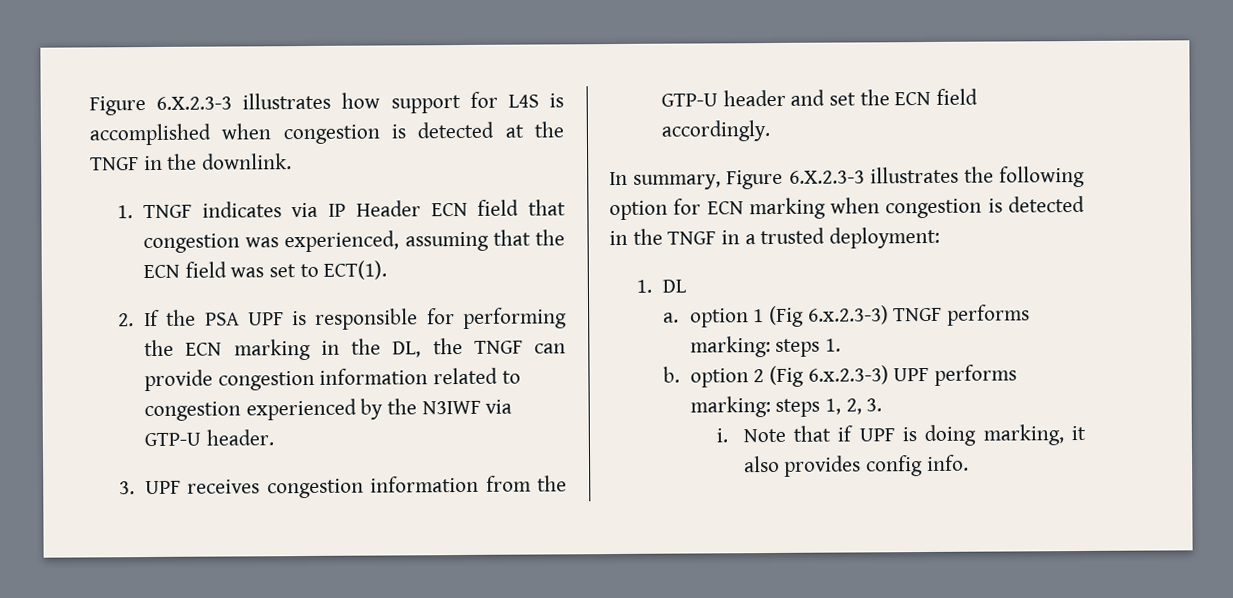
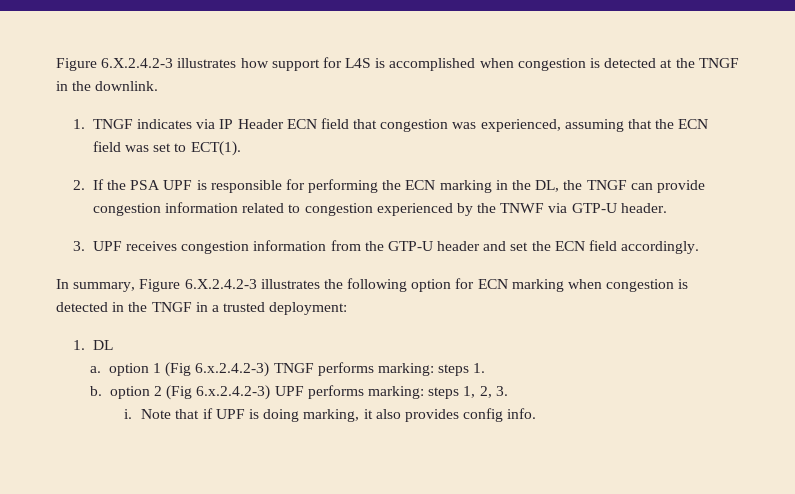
- Figure 6.X.2.3-3 illustrates how support for L4S is accomplished when congestion is detected at the TNGF in the downlink.
+ Figure 6.X.2.4.2-3 illustrates how support for L4S is accomplished when congestion is detected at the TNGF in the downlink.
- 2. If the PSA UPF is responsible for performing the ECN marking in the DL, the TNGF can provide congestion information related to congestion experienced by the N3IWF via GTP-U header.
+ 2. If the PSA UPF is responsible for performing the ECN marking in the DL, the TNGF can provide congestion information related to congestion experienced by the TNWF via GTP-U header.
- In summary, Figure 6.X.2.3-3 illustrates the following option for ECN marking when congestion is detected in the TNGF in a trusted deployment:
+ In summary, Figure 6.X.2.4.2-3 illustrates the following option for ECN marking when congestion is detected in the TNGF in a trusted deployment:
- a. option 1 (Fig 6.x.2.3-3) TNGF performs marking: steps 1.
+ a. option 1 (Fig 6.x.2.4.2-3) TNGF performs marking: steps 1.
- b. option 2 (Fig 6.x.2.3-3) UPF performs marking: steps 1, 2, 3.
+ b. option 2 (Fig 6.x.2.4.2-3) UPF performs marking: steps 1, 2, 3.

